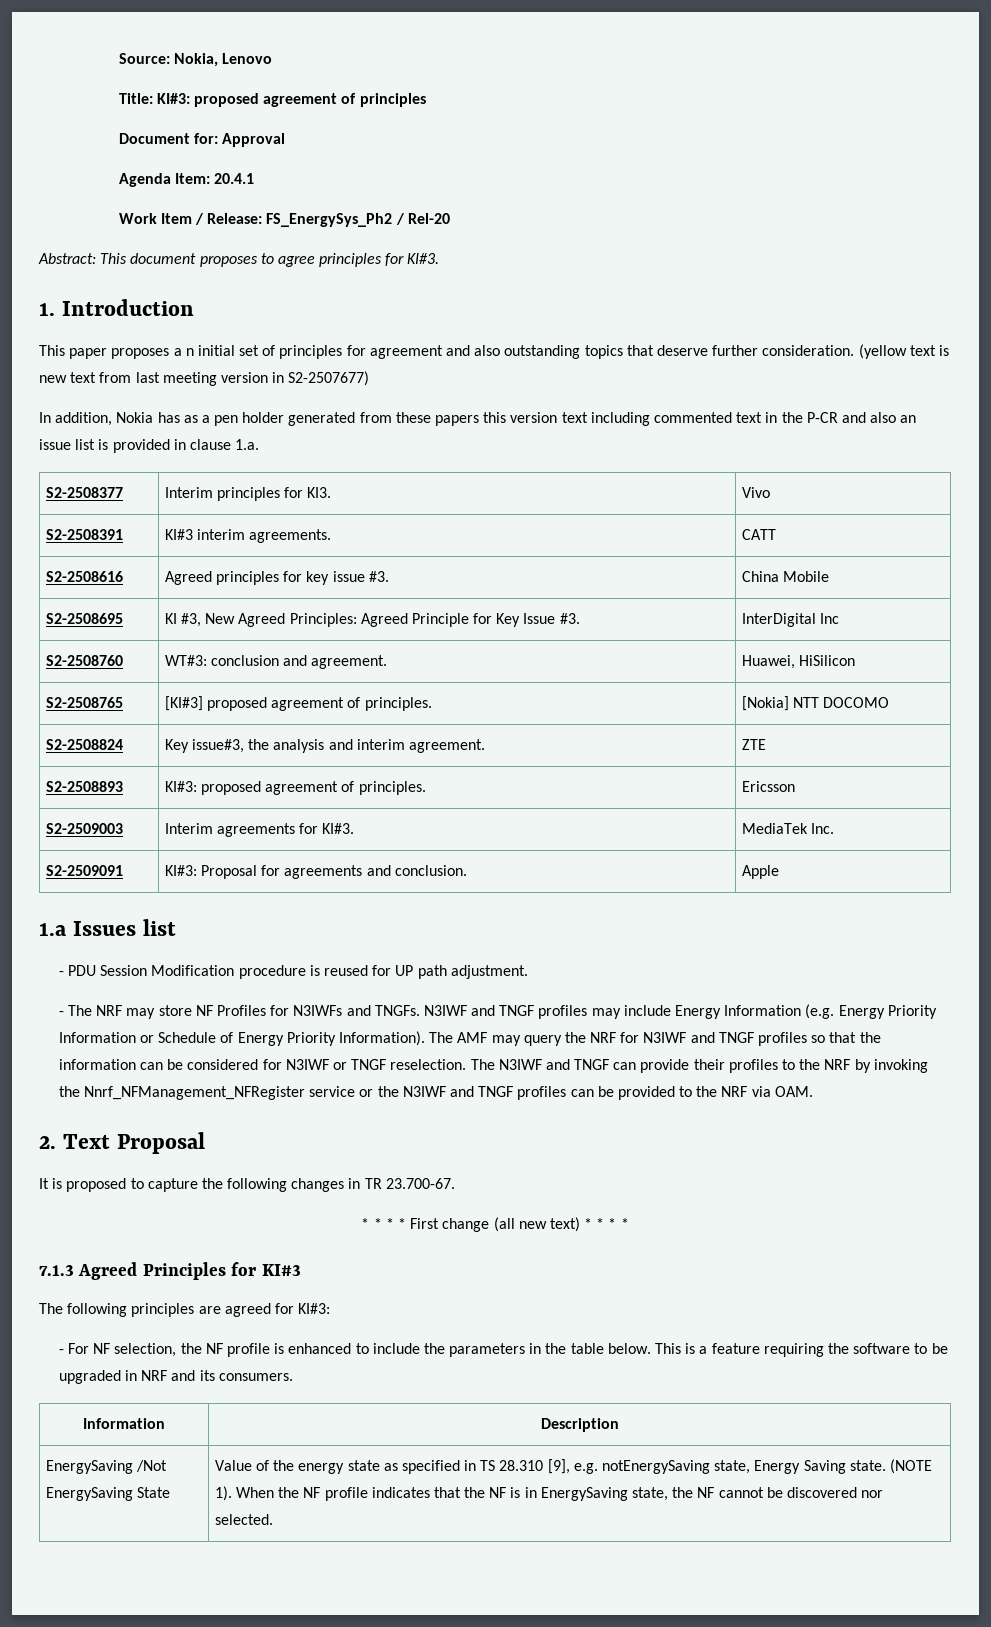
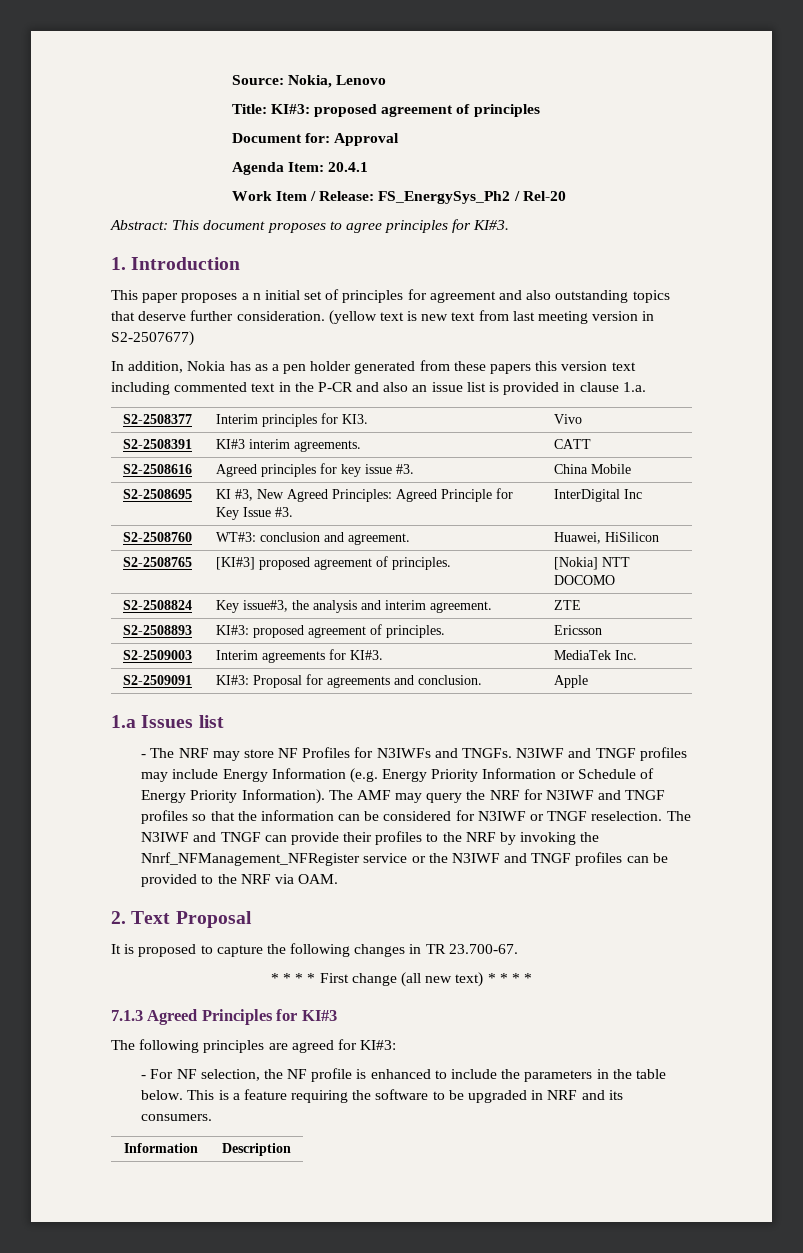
- - PDU Session Modification procedure is reused for UP path adjustment.
- EnergySaving /Not EnergySaving State | Value of the energy state as specified in TS 28.310 [9], e.g. notEnergySaving state, Energy Saving state. (NOTE 1). When the NF profile indicates that the NF is in EnergySaving state, the NF cannot be discovered nor selected.

